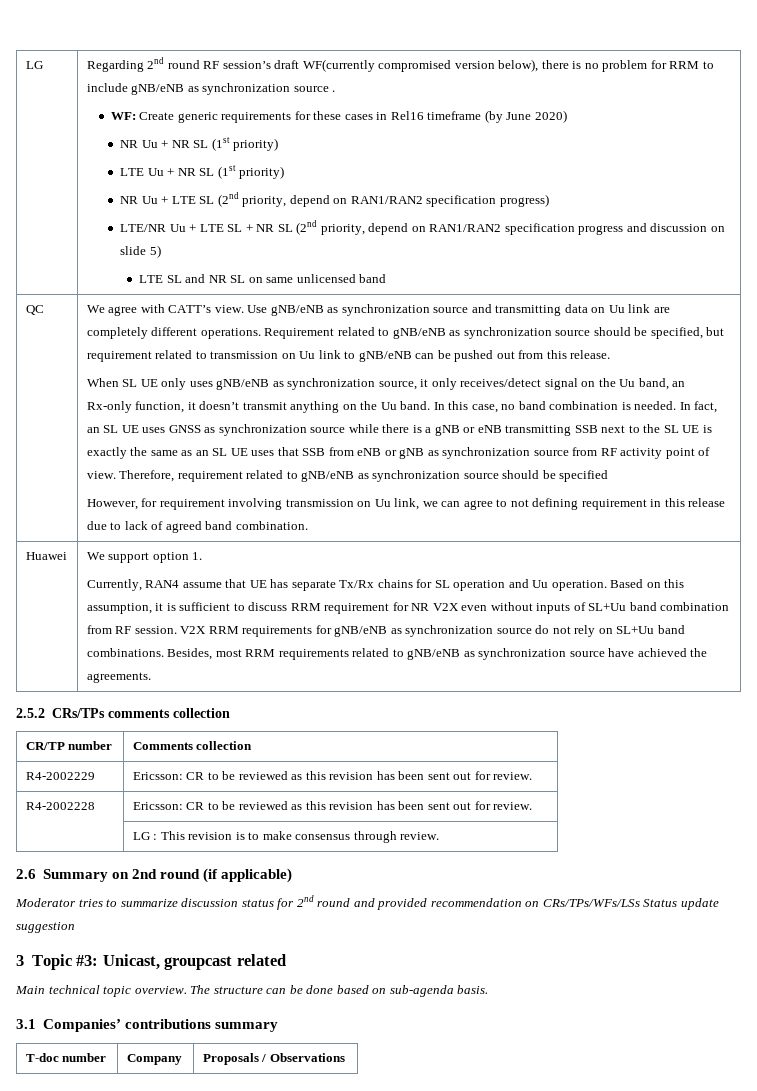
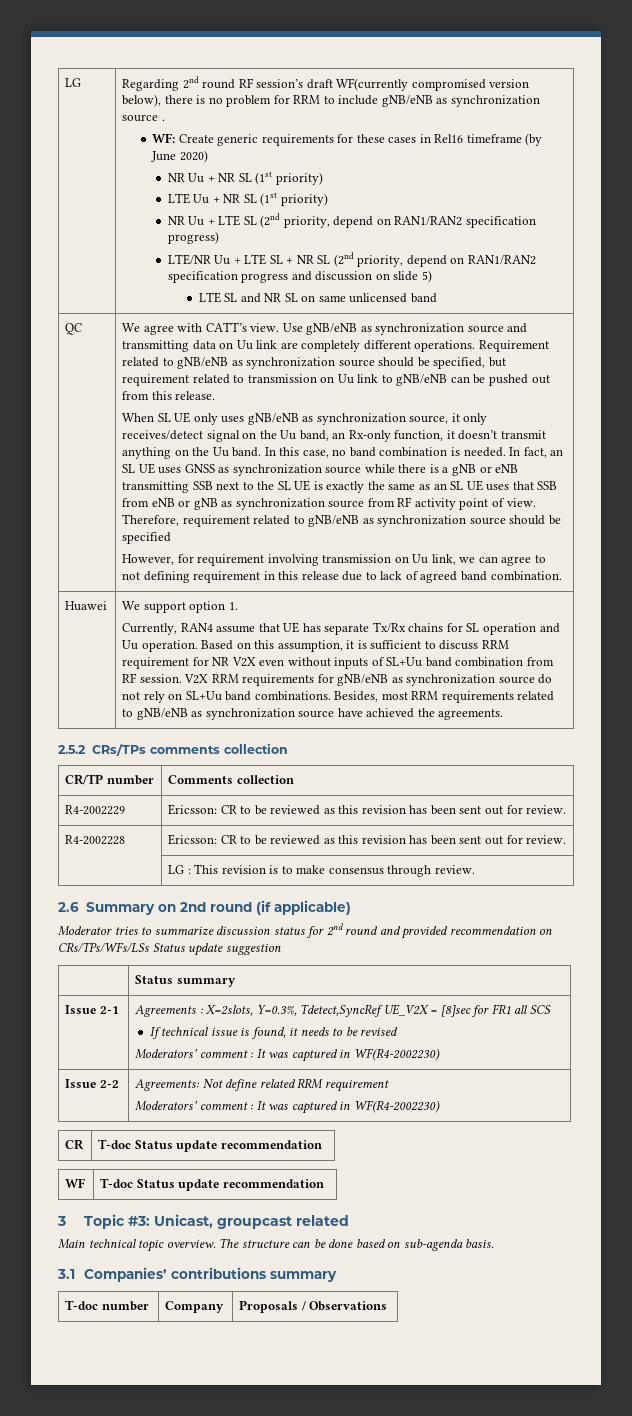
+ | Status summary
+ Issue 2-1 | Agreements : X=2slots, Y=0.3%, Tdetect,SyncRef UE_V2X = [8]sec for FR1 all SCS
+ If technical issue is found, it needs to be revised
+ Moderators’ comment : It was captured in WF(R4-2002230)
+ Issue 2-2 | Agreements: Not define related RRM requirement
+ Moderators’ comment : It was captured in WF(R4-2002230)
+ CR | T-doc Status update recommendation
+ WF | T-doc Status update recommendation

